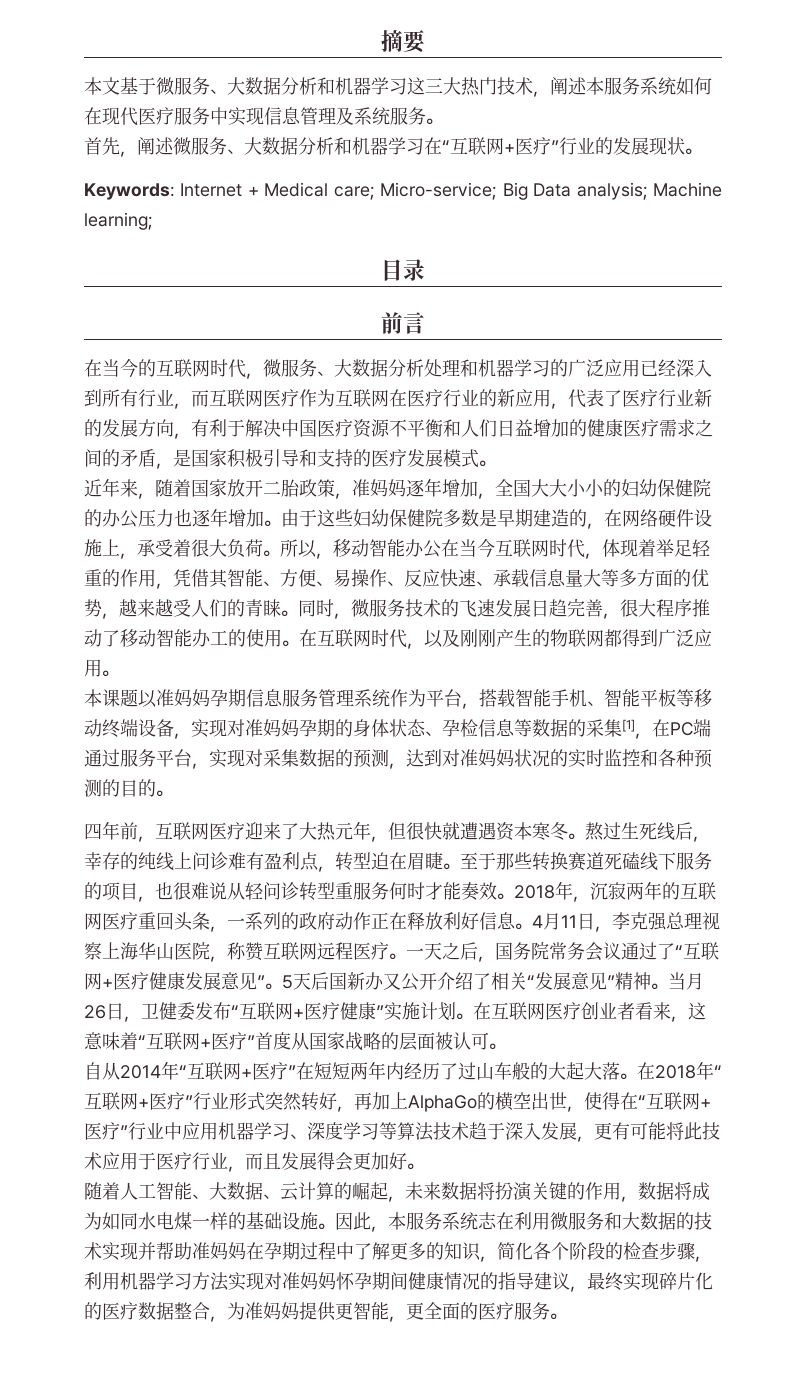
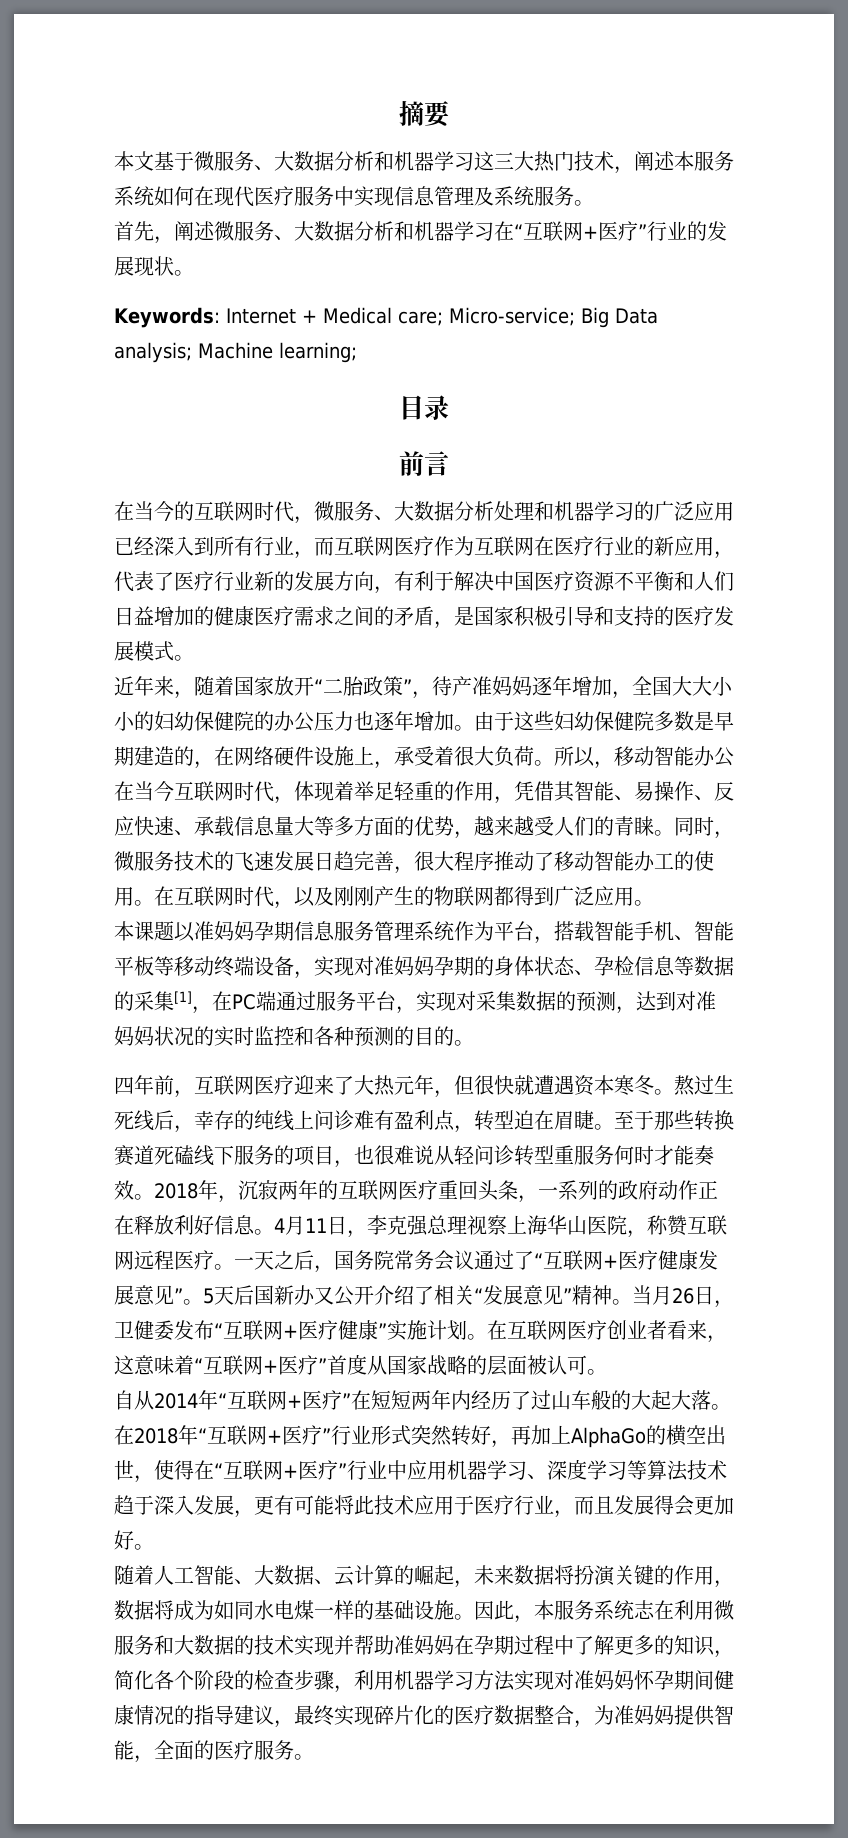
- 近年来，随着国家放开二胎政策，准妈妈逐年增加，全国大大小小的妇幼保健院的办公压力也逐年增加。
+ 近年来，随着国家放开“二胎政策”，待产准妈妈逐年增加，全国大大小小的妇幼保健院的办公压力也逐年增加。
- 所以，移动智能办公在当今互联网时代，体现着举足轻重的作用，凭借其智能、方便、易操作、反应快速、承载信息量大等多方面的优势，越来越受人们的青睐。
+ 所以，移动智能办公在当今互联网时代，体现着举足轻重的作用，凭借其智能、易操作、反应快速、承载信息量大等多方面的优势，越来越受人们的青睐。
- 因此，本服务系统志在利用微服务和大数据的技术实现并帮助准妈妈在孕期过程中了解更多的知识，简化各个阶段的检查步骤，利用机器学习方法实现对准妈妈怀孕期间健康情况的指导建议，最终实现碎片化的医疗数据整合，为准妈妈提供更智能，更全面的医疗服务。
+ 因此，本服务系统志在利用微服务和大数据的技术实现并帮助准妈妈在孕期过程中了解更多的知识，简化各个阶段的检查步骤，利用机器学习方法实现对准妈妈怀孕期间健康情况的指导建议，最终实现碎片化的医疗数据整合，为准妈妈提供智能，全面的医疗服务。

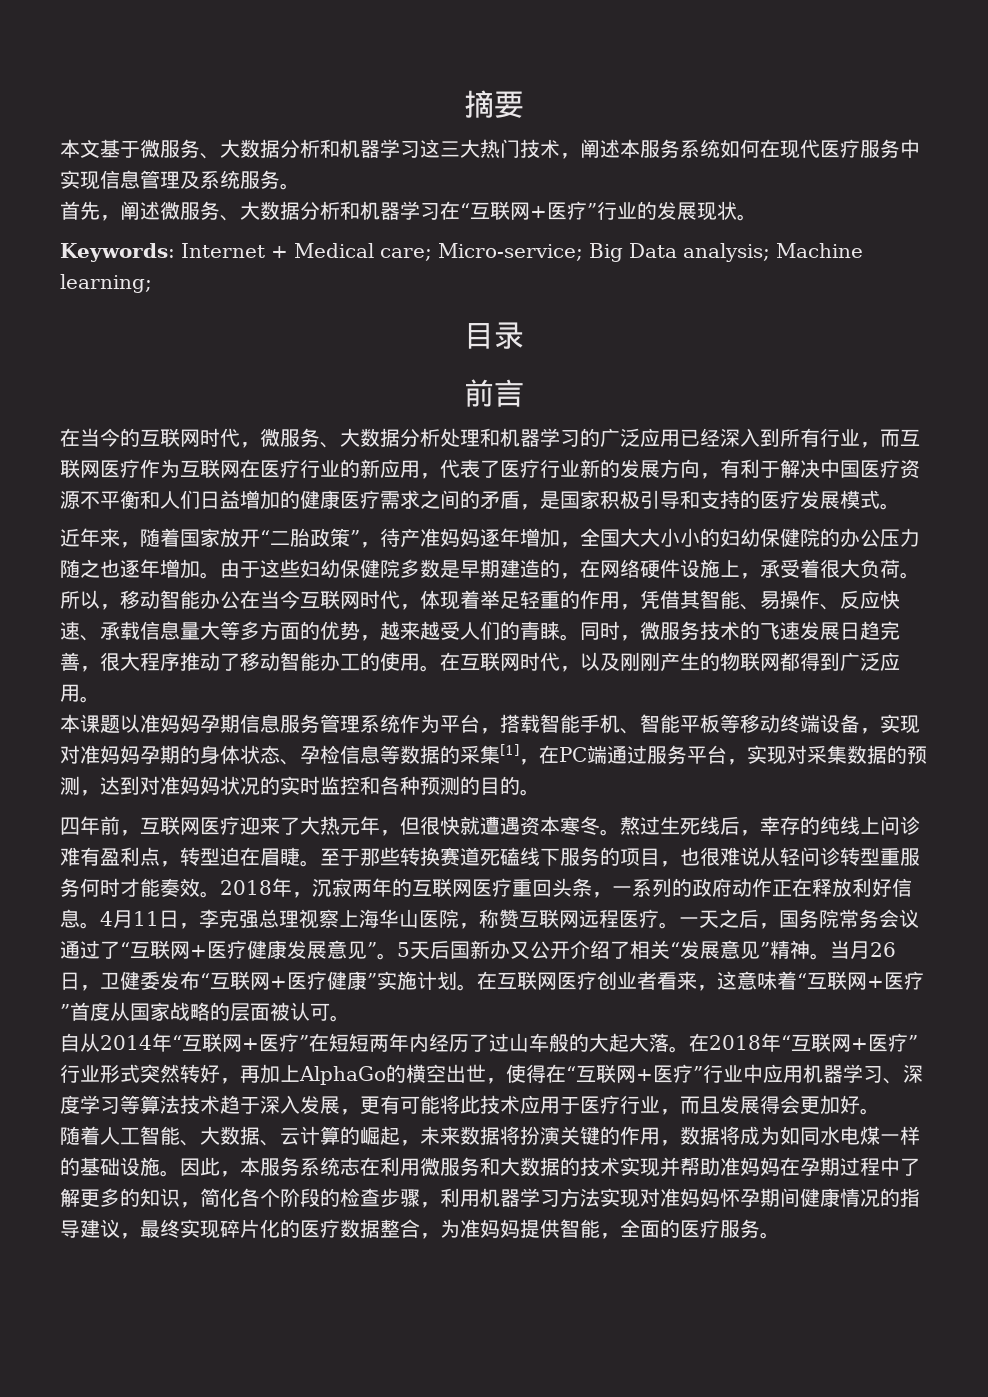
- 近年来，随着国家放开“二胎政策”，待产准妈妈逐年增加，全国大大小小的妇幼保健院的办公压力也逐年增加。
+ 近年来，随着国家放开“二胎政策”，待产准妈妈逐年增加，全国大大小小的妇幼保健院的办公压力随之也逐年增加。

